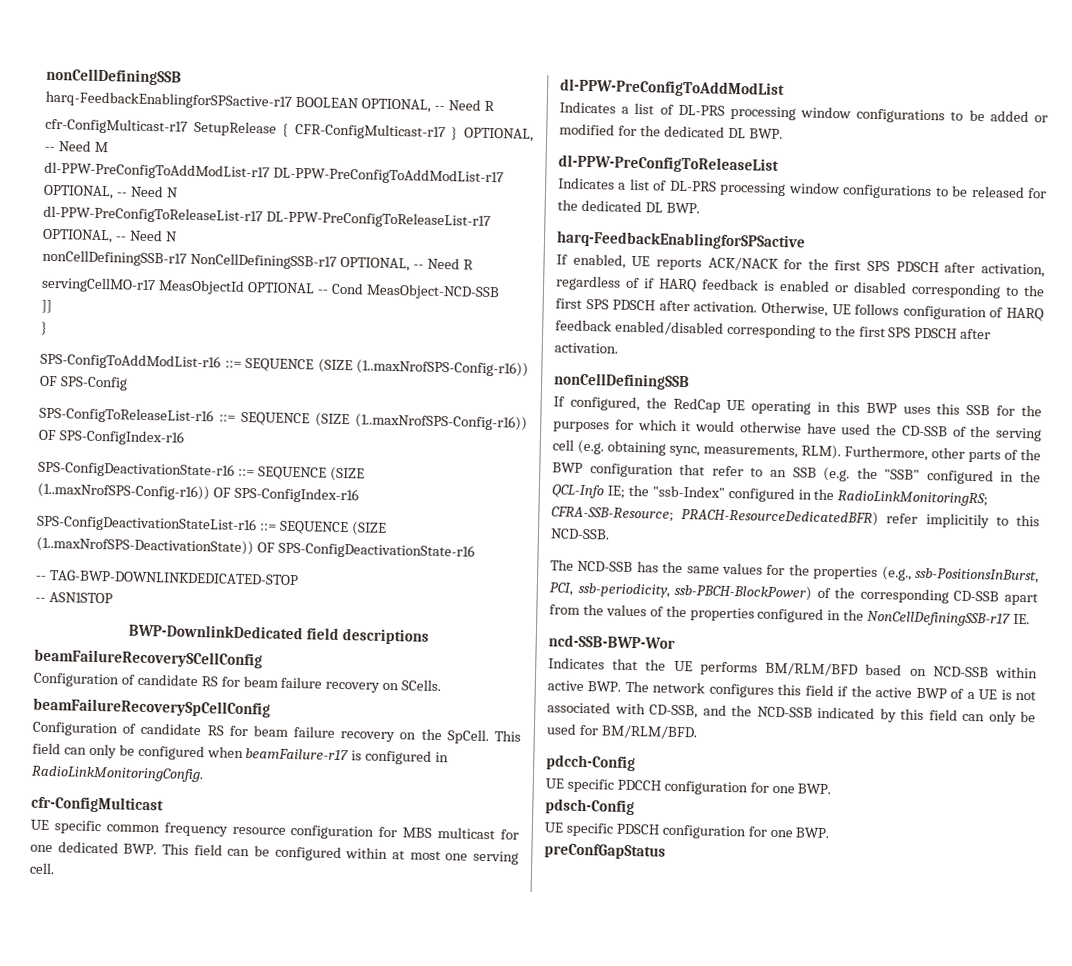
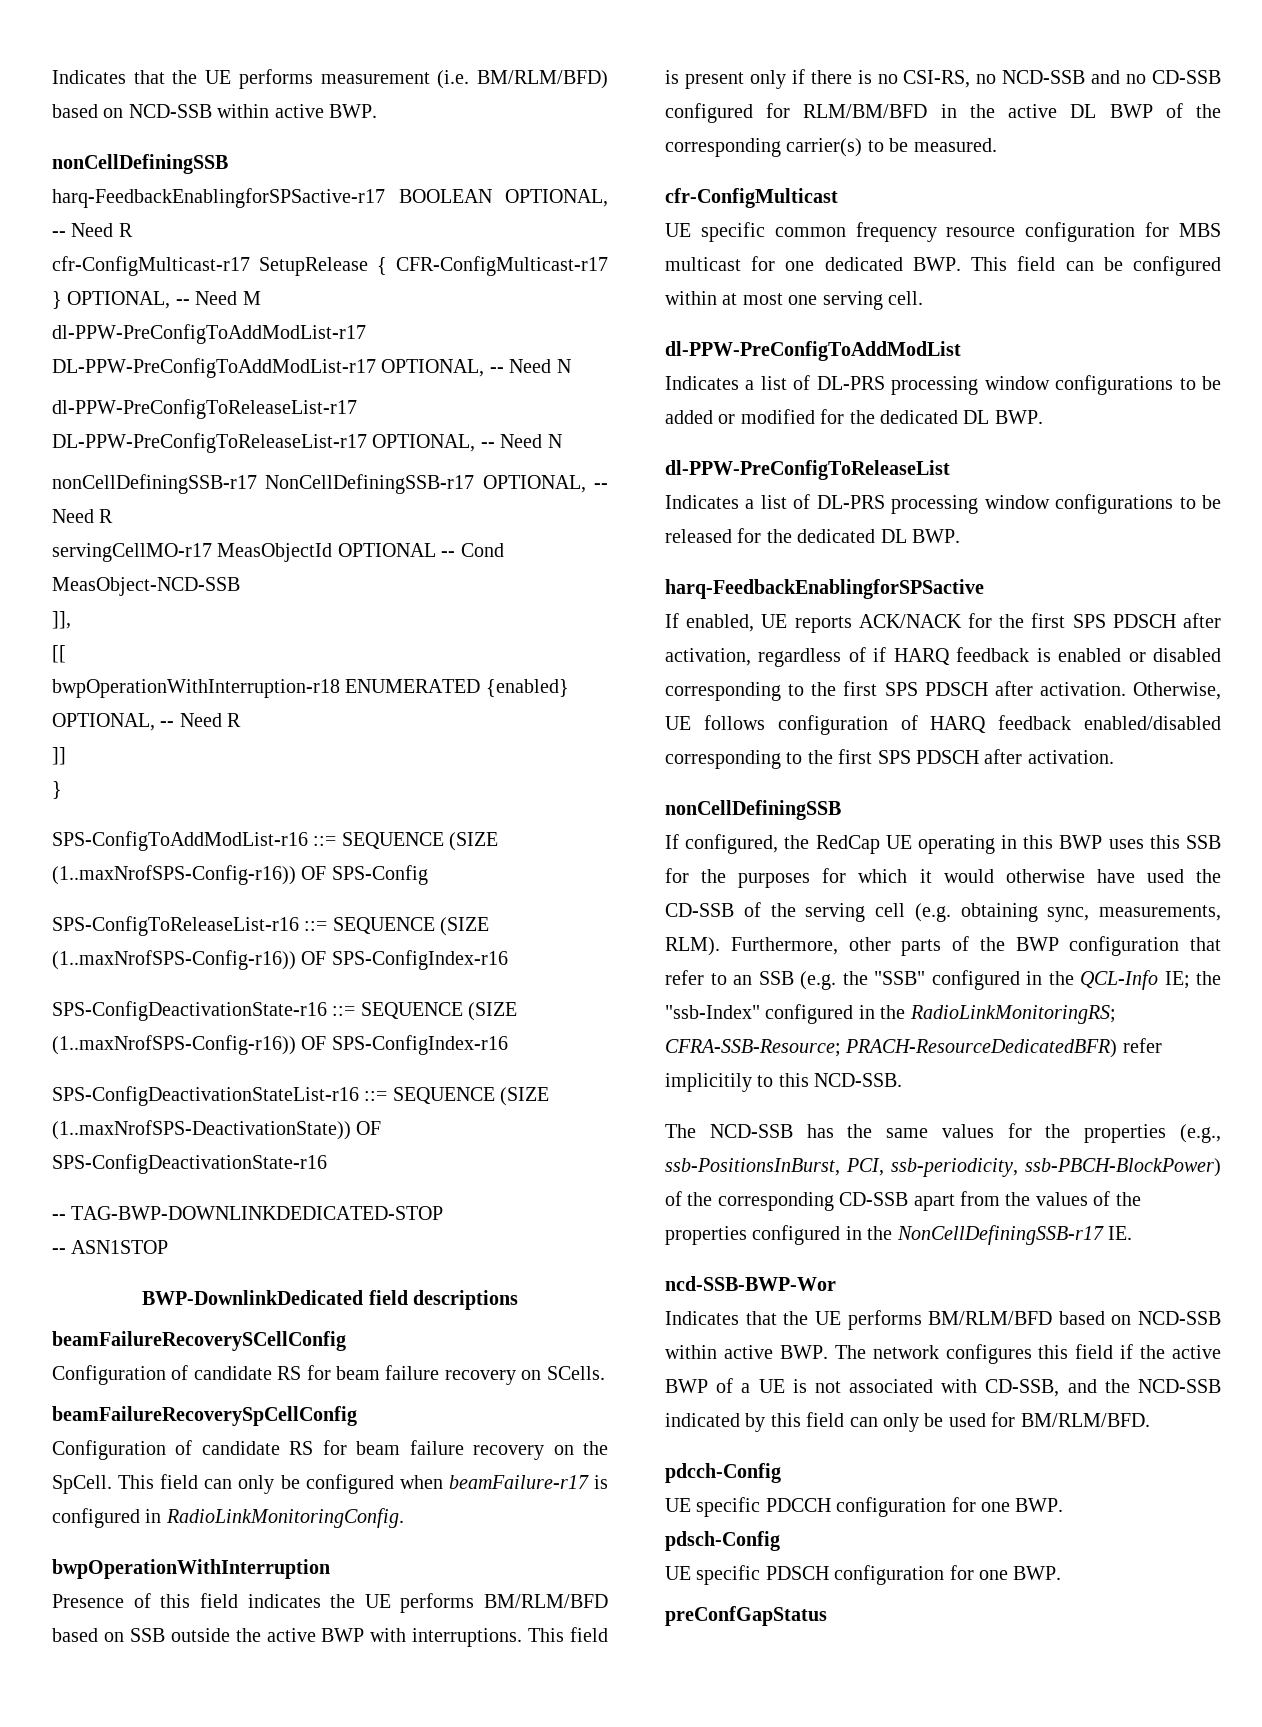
+ Indicates that the UE performs measurement (i.e. BM/RLM/BFD) based on NCD-SSB within active BWP.
+ ]],
+ [[
+ bwpOperationWithInterruption-r18 ENUMERATED {enabled} OPTIONAL, -- Need R
+ bwpOperationWithInterruption
+ Presence of this field indicates the UE performs BM/RLM/BFD based on SSB outside the active BWP with interruptions. This field is present only if there is no CSI-RS, no NCD-SSB and no CD-SSB configured for RLM/BM/BFD in the active DL BWP of the corresponding carrier(s) to be measured.

